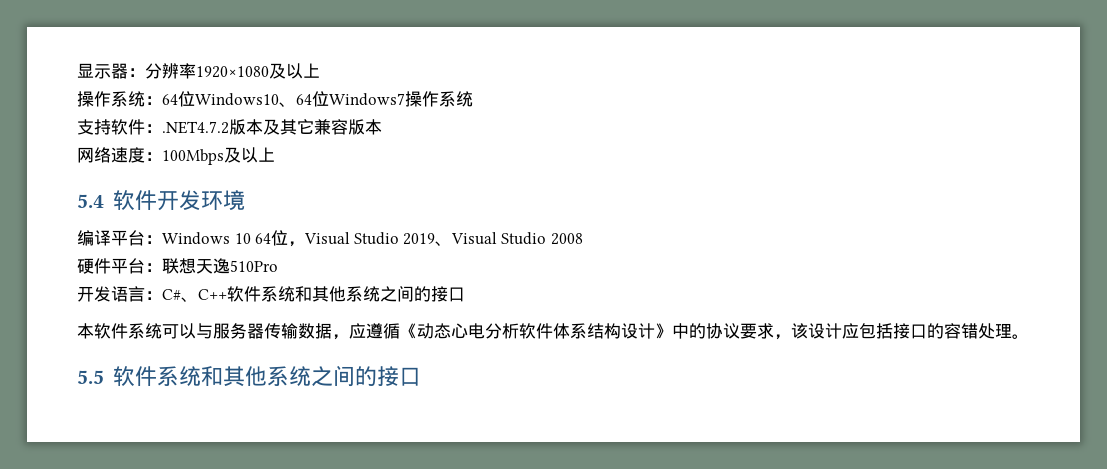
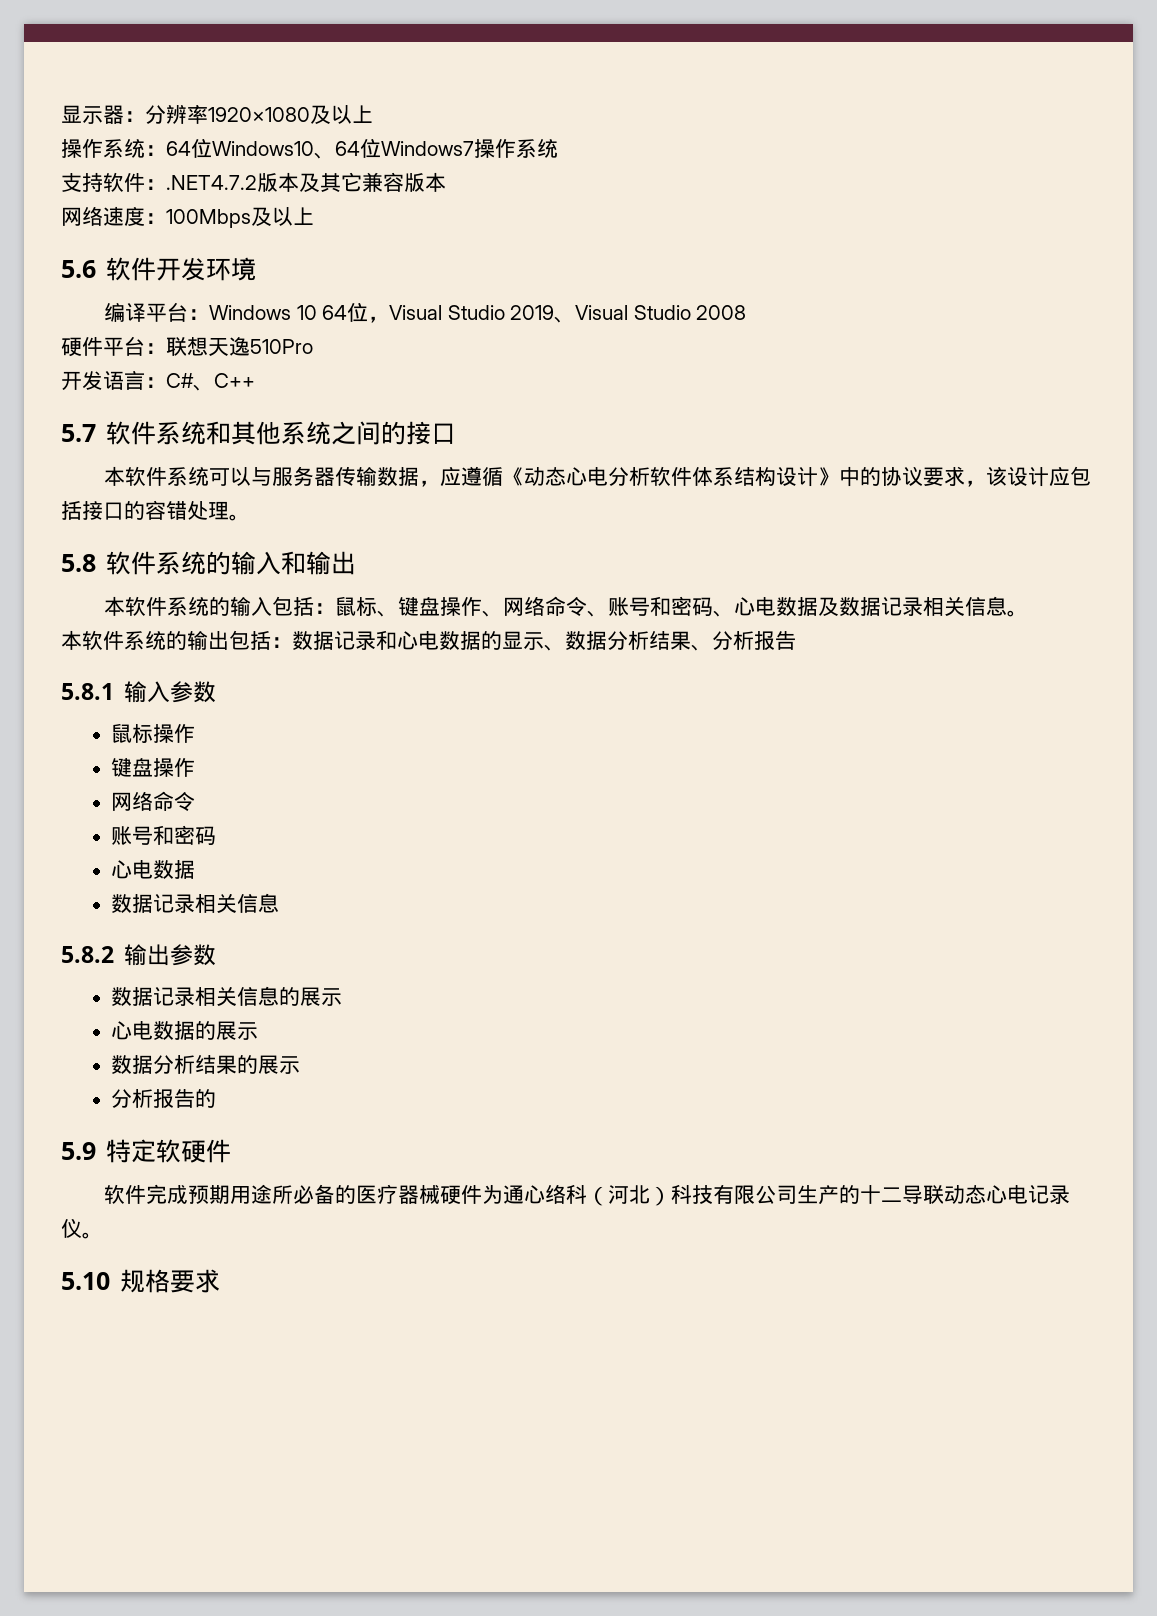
- 5.4软件开发环境
+ 5.6软件开发环境
- 开发语言：C#、C++软件系统和其他系统之间的接口
+ 开发语言：C#、C++
+ 5.7软件系统和其他系统之间的接口
- 5.5软件系统和其他系统之间的接口
+ 5.8软件系统的输入和输出
+ 本软件系统的输入包括：鼠标、键盘操作、网络命令、账号和密码、心电数据及数据记录相关信息。
+ 本软件系统的输出包括：数据记录和心电数据的显示、数据分析结果、分析报告
+ 5.8.1输入参数
+ 鼠标操作
+ 键盘操作
+ 网络命令
+ 账号和密码
+ 心电数据
+ 数据记录相关信息
+ 5.8.2输出参数
+ 数据记录相关信息的展示
+ 心电数据的展示
+ 数据分析结果的展示
+ 分析报告的
+ 5.9特定软硬件
+ 软件完成预期用途所必备的医疗器械硬件为通心络科（河北）科技有限公司生产的十二导联动态心电记录仪。
+ 5.10规格要求

